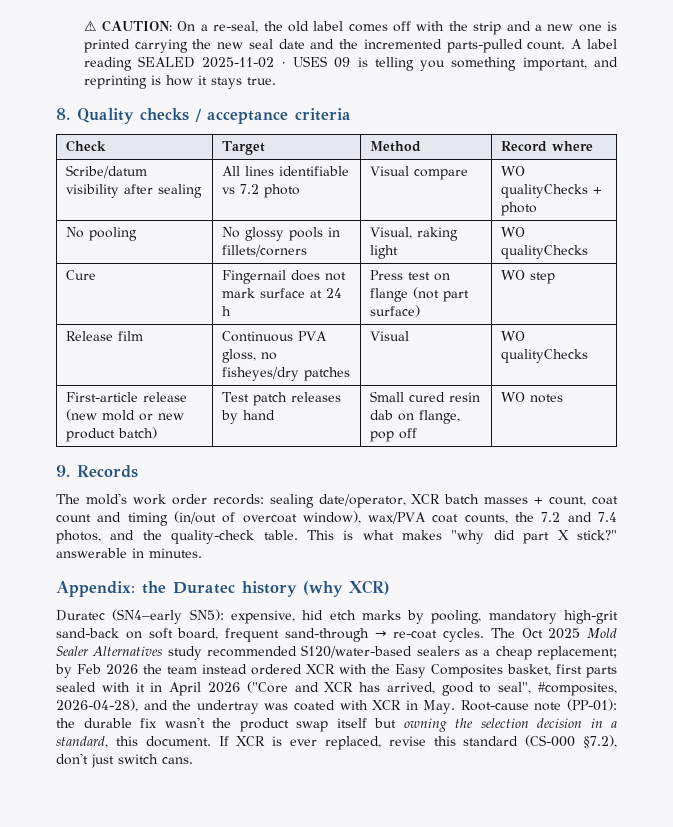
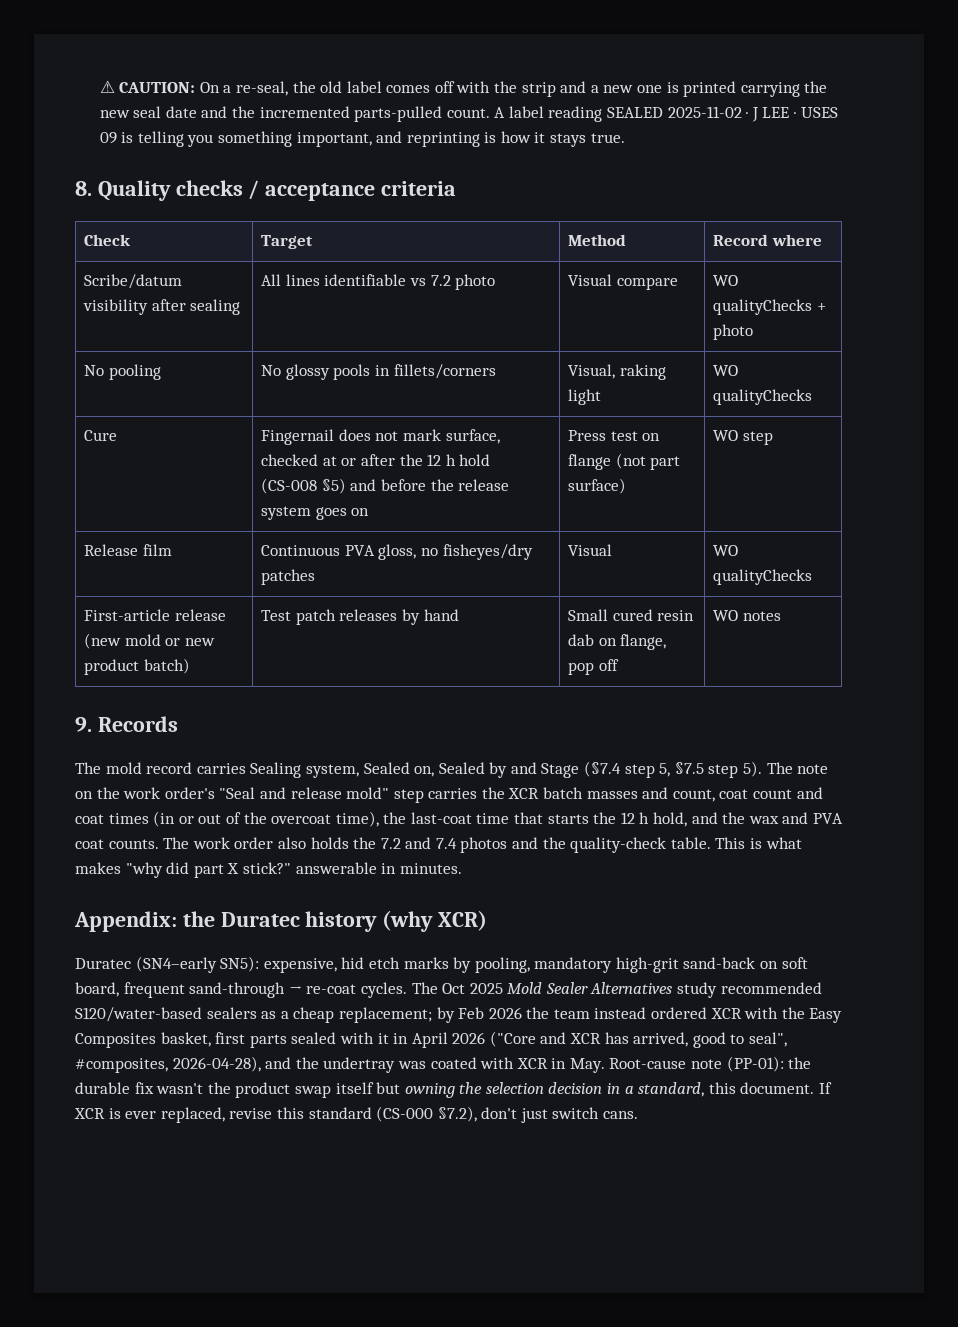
- A label reading SEALED 2025-11-02 · USES 09 is telling you something important, and reprinting is how it stays true.
+ A label reading SEALED 2025-11-02 · J LEE · USES 09 is telling you something important, and reprinting is how it stays true.
- Cure | Fingernail does not mark surface at 24 h | Press test on flange (not part surface) | WO step
+ Cure | Fingernail does not mark surface, checked at or after the 12 h hold (CS-008 §5) and before the release system goes on | Press test on flange (not part surface) | WO step
- The mold's work order records: sealing date/operator, XCR batch masses + count, coat count and timing (in/out of overcoat window), wax/PVA coat counts, the 7.2 and 7.4 photos, and the quality-check table.
+ The mold record carries Sealing system, Sealed on, Sealed by and Stage (§7.4 step 5, §7.5 step 5). The note on the work order's "Seal and release mold" step carries the XCR batch masses and count, coat count and coat times (in or out of the overcoat time), the last-coat time that starts the 12 h hold, and the wax and PVA coat counts. The work order also holds the 7.2 and 7.4 photos and the quality-check table.

